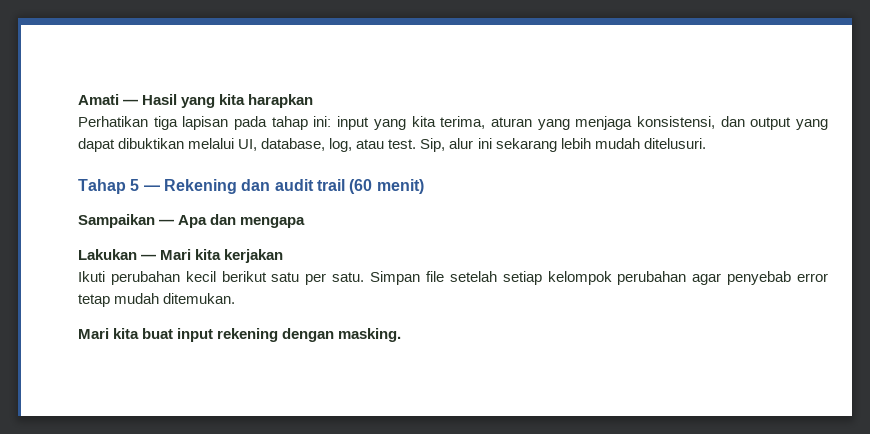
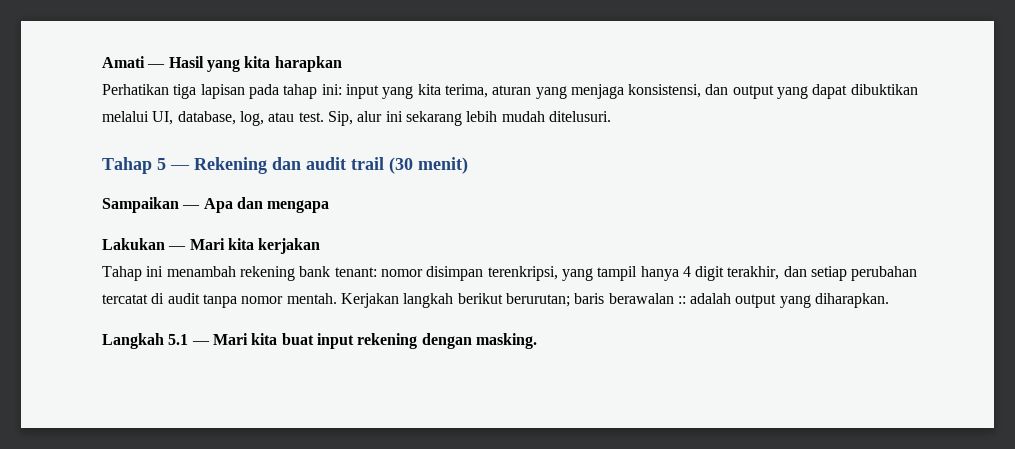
- Tahap 5 — Rekening dan audit trail (60 menit)
+ Tahap 5 — Rekening dan audit trail (30 menit)
- Ikuti perubahan kecil berikut satu per satu. Simpan file setelah setiap kelompok perubahan agar penyebab error tetap mudah ditemukan.
- Mari kita buat input rekening dengan masking.
+ Tahap ini menambah rekening bank tenant: nomor disimpan terenkripsi, yang tampil hanya 4 digit terakhir, dan setiap perubahan tercatat di audit tanpa nomor mentah. Kerjakan langkah berikut berurutan; baris berawalan :: adalah output yang diharapkan.
+ Langkah 5.1 — Mari kita buat input rekening dengan masking.

